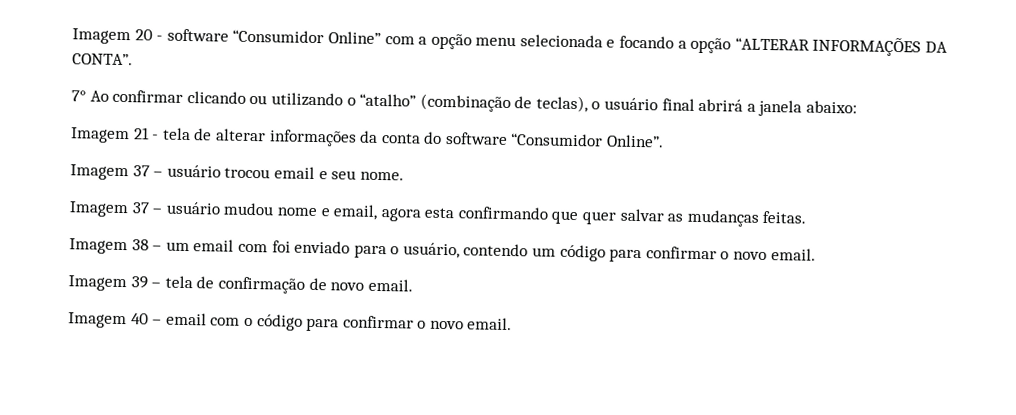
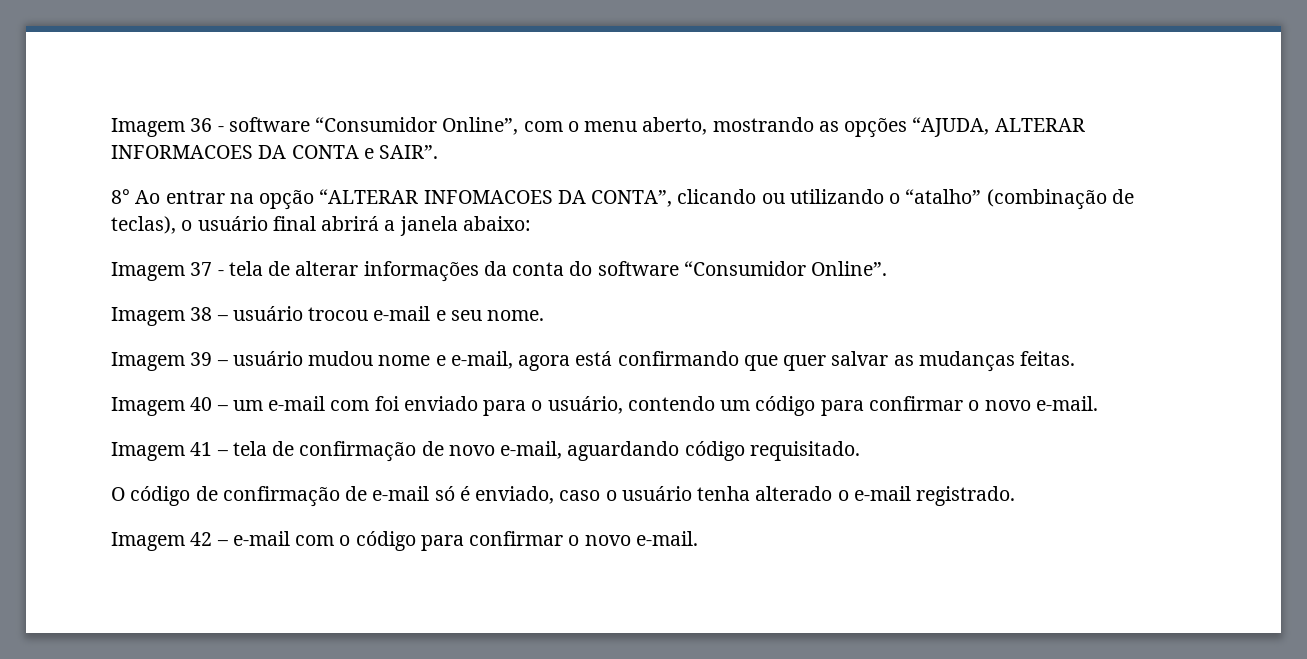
- Imagem 20 - software “Consumidor Online” com a opção menu selecionada e focando a opção “ALTERAR INFORMAÇÕES DA CONTA”.
- 7° Ao confirmar clicando ou utilizando o “atalho” (combinação de teclas), o usuário final abrirá a janela abaixo:
+ Imagem 36 - software “Consumidor Online”, com o menu aberto, mostrando as opções “AJUDA, ALTERAR INFORMACOES DA CONTA e SAIR”.
+ 8° Ao entrar na opção “ALTERAR INFOMACOES DA CONTA”, clicando ou utilizando o “atalho” (combinação de teclas), o usuário final abrirá a janela abaixo:
- Imagem 21 - tela de alterar informações da conta do software “Consumidor Online”.
+ Imagem 37 - tela de alterar informações da conta do software “Consumidor Online”.
- Imagem 37 – usuário trocou email e seu nome.
+ Imagem 38 – usuário trocou e-mail e seu nome.
- Imagem 37 – usuário mudou nome e email, agora esta confirmando que quer salvar as mudanças feitas.
+ Imagem 39 – usuário mudou nome e e-mail, agora está confirmando que quer salvar as mudanças feitas.
- Imagem 38 – um email com foi enviado para o usuário, contendo um código para confirmar o novo email.
- Imagem 39 – tela de confirmação de novo email.
- Imagem 40 – email com o código para confirmar o novo email.
+ Imagem 40 – um e-mail com foi enviado para o usuário, contendo um código para confirmar o novo e-mail.
+ Imagem 41 – tela de confirmação de novo e-mail, aguardando código requisitado.
+ O código de confirmação de e-mail só é enviado, caso o usuário tenha alterado o e-mail registrado.
+ Imagem 42 – e-mail com o código para confirmar o novo e-mail.

